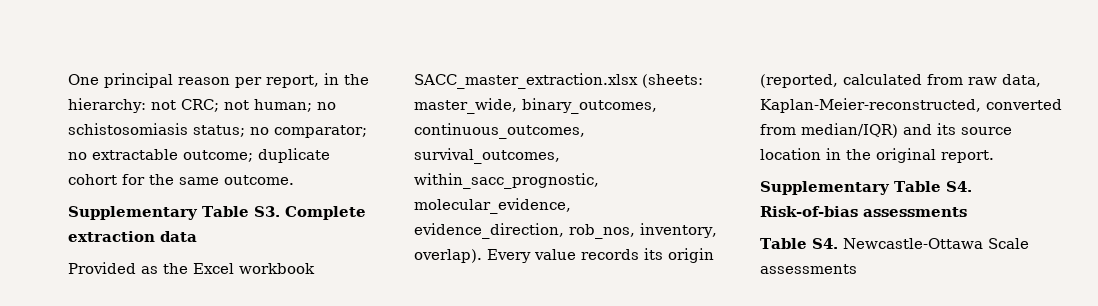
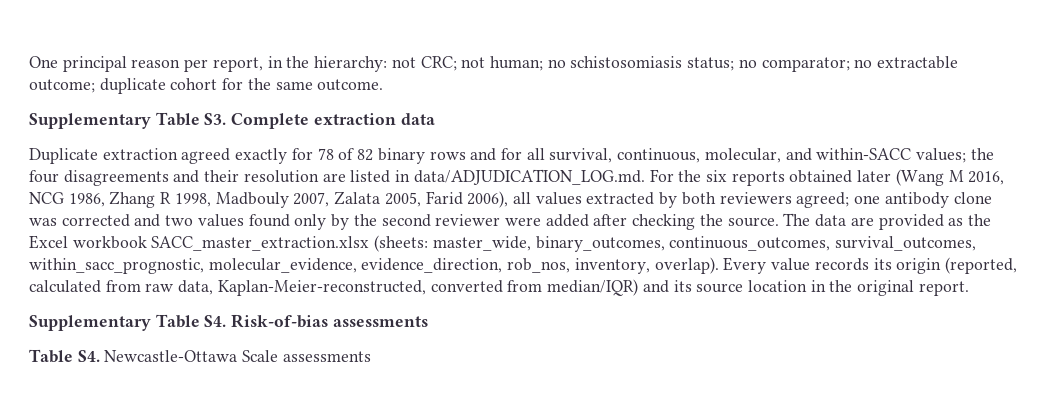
- Provided as the Excel workbook SACC_master_extraction.xlsx (sheets: master_wide, binary_outcomes, continuous_outcomes, survival_outcomes, within_sacc_prognostic, molecular_evidence, evidence_direction, rob_nos, inventory, overlap).
+ Duplicate extraction agreed exactly for 78 of 82 binary rows and for all survival, continuous, molecular, and within-SACC values; the four disagreements and their resolution are listed in data/ADJUDICATION_LOG.md. For the six reports obtained later (Wang M 2016, NCG 1986, Zhang R 1998, Madbouly 2007, Zalata 2005, Farid 2006), all values extracted by both reviewers agreed; one antibody clone was corrected and two values found only by the second reviewer were added after checking the source. The data are provided as the Excel workbook SACC_master_extraction.xlsx (sheets: master_wide, binary_outcomes, continuous_outcomes, survival_outcomes, within_sacc_prognostic, molecular_evidence, evidence_direction, rob_nos, inventory, overlap).

